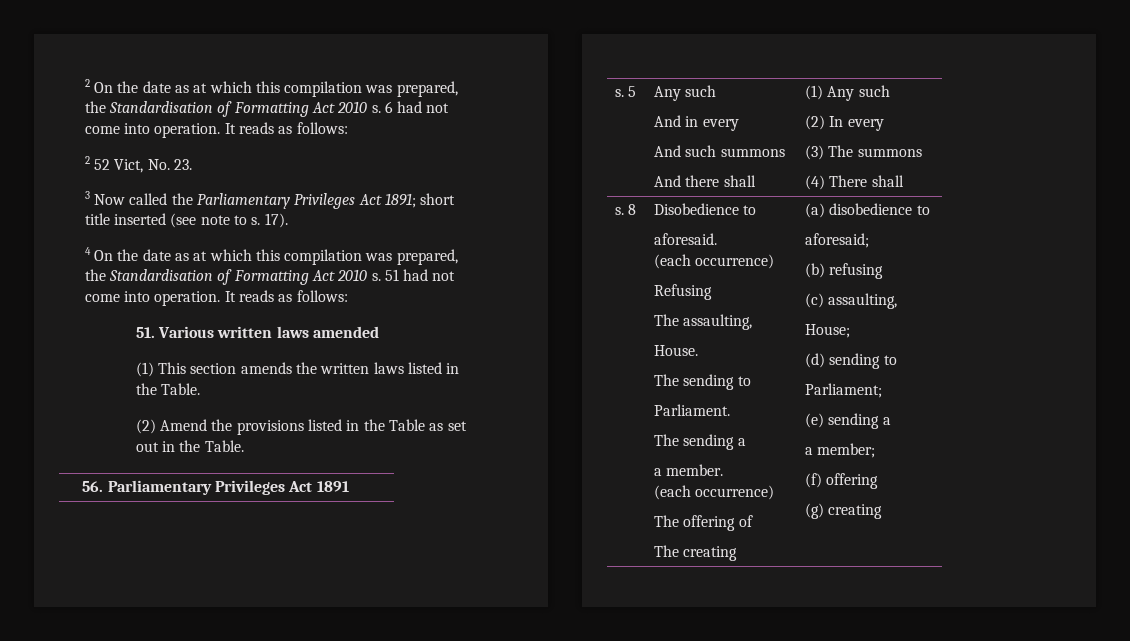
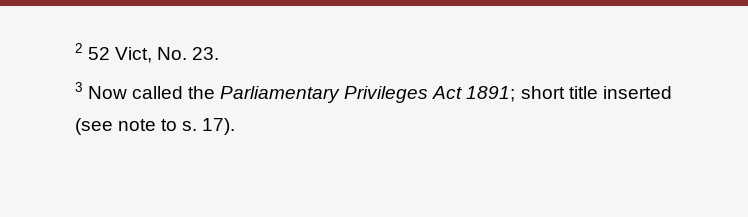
- 2 On the date as at which this compilation was prepared, the Standardisation of Formatting Act 2010 s. 6 had not come into operation. It reads as follows:
- 4 On the date as at which this compilation was prepared, the Standardisation of Formatting Act 2010 s. 51 had not come into operation. It reads as follows:
- 51. Various written laws amended
- (1) This section amends the written laws listed in the Table.
- (2) Amend the provisions listed in the Table as set out in the Table.
- 56. Parliamentary Privileges Act 1891
- s. 5 | Any such
- And in every
- And such summons
- And there shall | (1) Any such
- (2) In every
- (3) The summons
- (4) There shall
- s. 8 | Disobedience to
- aforesaid.
- (each occurrence)
- Refusing
- The assaulting,
- House.
- The sending to
- Parliament.
- The sending a
- a member.
- (each occurrence)
- The offering of
- The creating | (a) disobedience to
- aforesaid;
- (b) refusing
- (c) assaulting,
- House;
- (d) sending to
- Parliament;
- (e) sending a
- a member;
- (f) offering
- (g) creating

